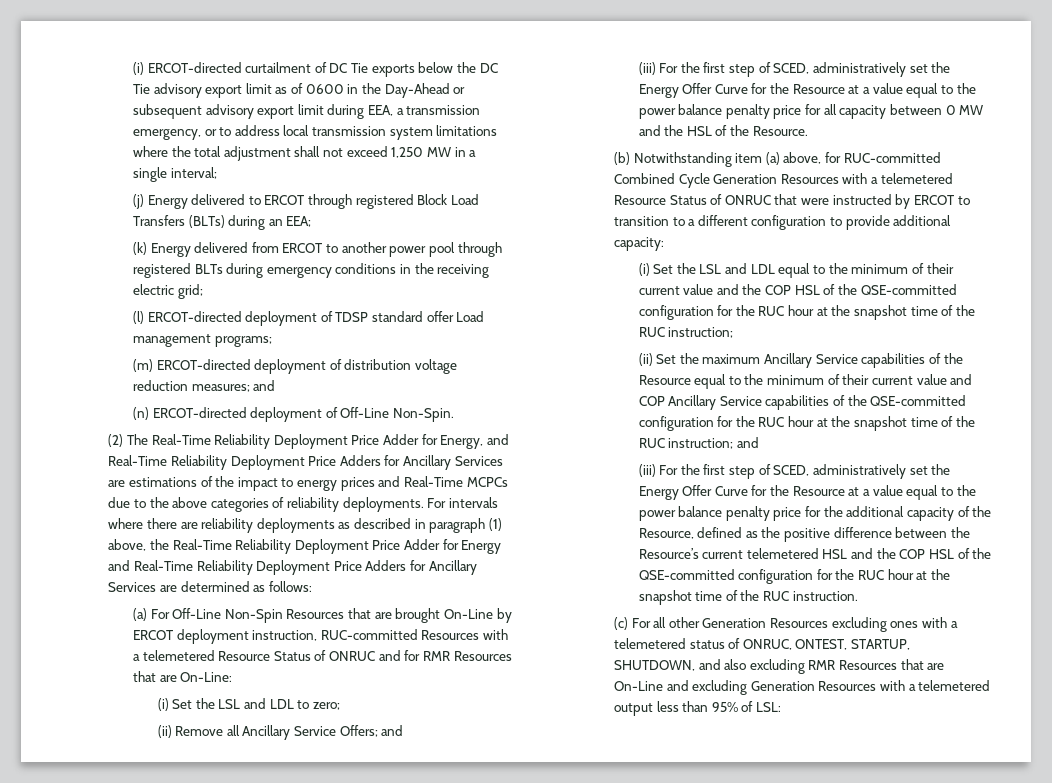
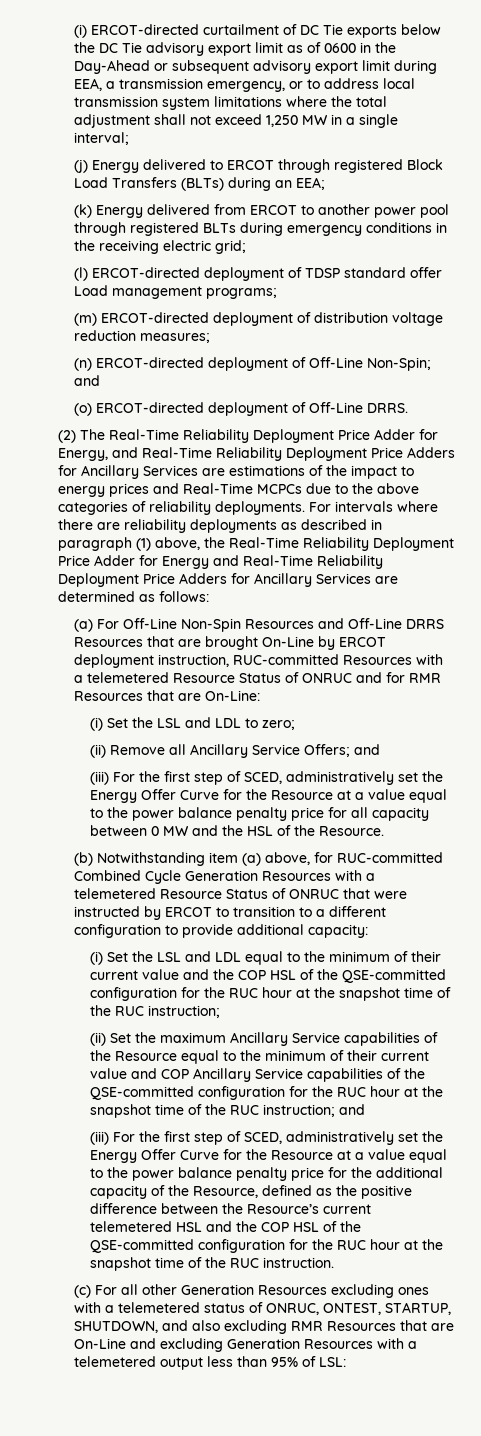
- (m) ERCOT-directed deployment of distribution voltage reduction measures; and
+ (m) ERCOT-directed deployment of distribution voltage reduction measures;
- (n) ERCOT-directed deployment of Off-Line Non-Spin.
+ (n) ERCOT-directed deployment of Off-Line Non-Spin; and
+ (o) ERCOT-directed deployment of Off-Line DRRS.
- (a) For Off-Line Non-Spin Resources that are brought On-Line by ERCOT deployment instruction, RUC-committed Resources with a telemetered Resource Status of ONRUC and for RMR Resources that are On-Line:
+ (a) For Off-Line Non-Spin Resources and Off-Line DRRS Resources that are brought On-Line by ERCOT deployment instruction, RUC-committed Resources with a telemetered Resource Status of ONRUC and for RMR Resources that are On-Line:

